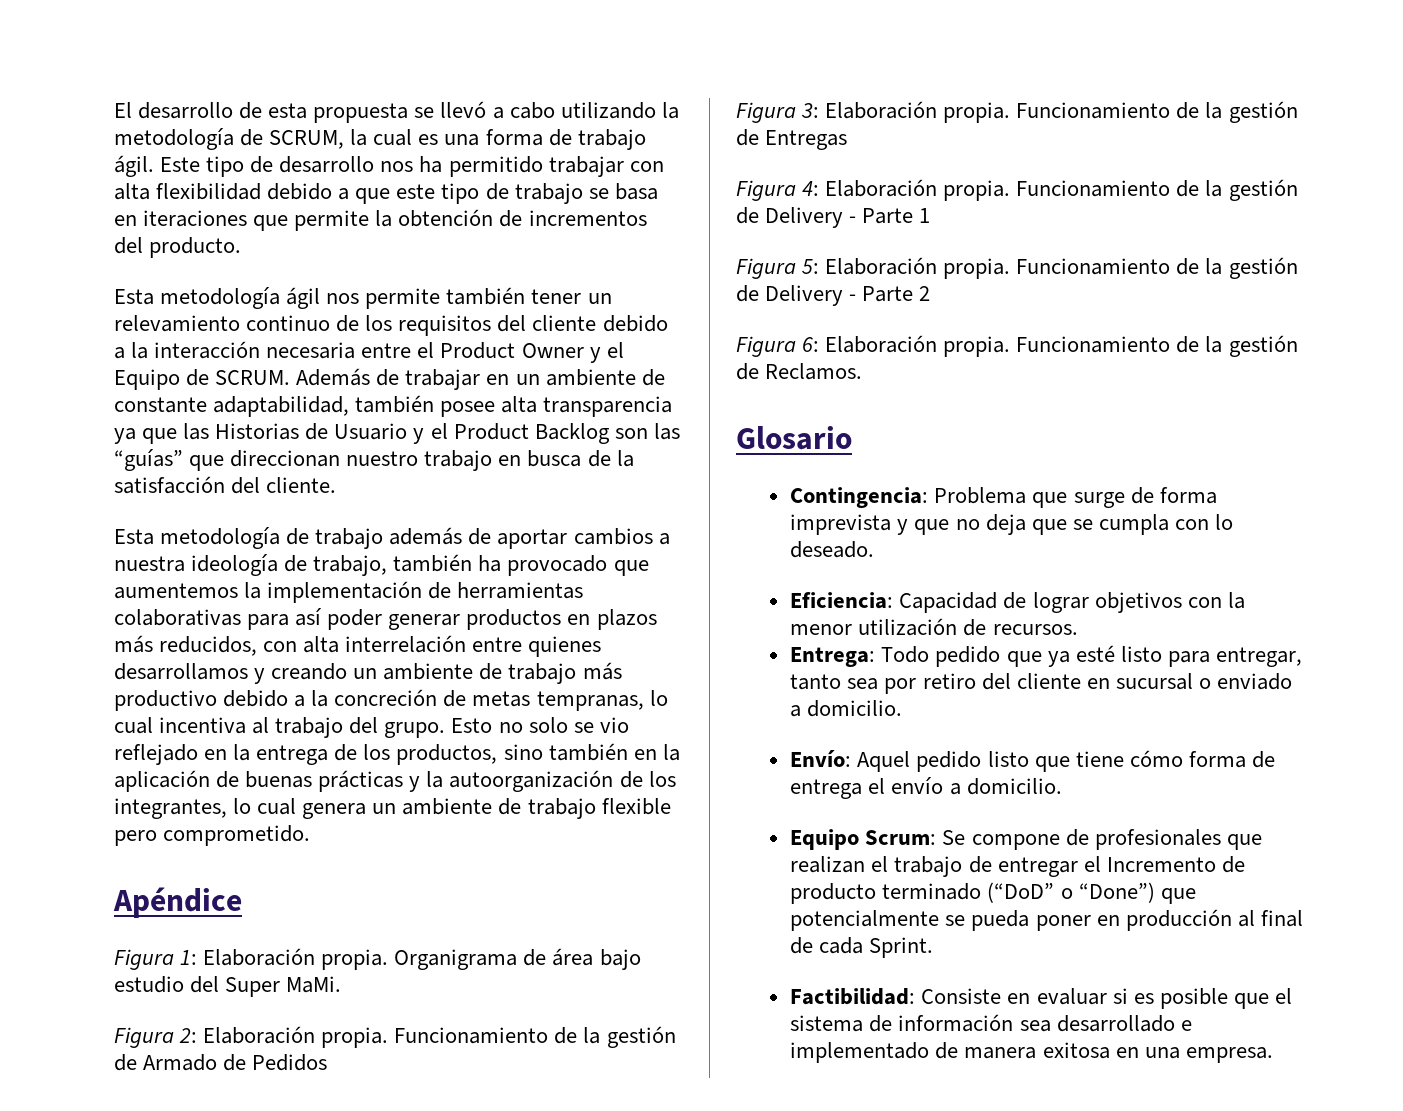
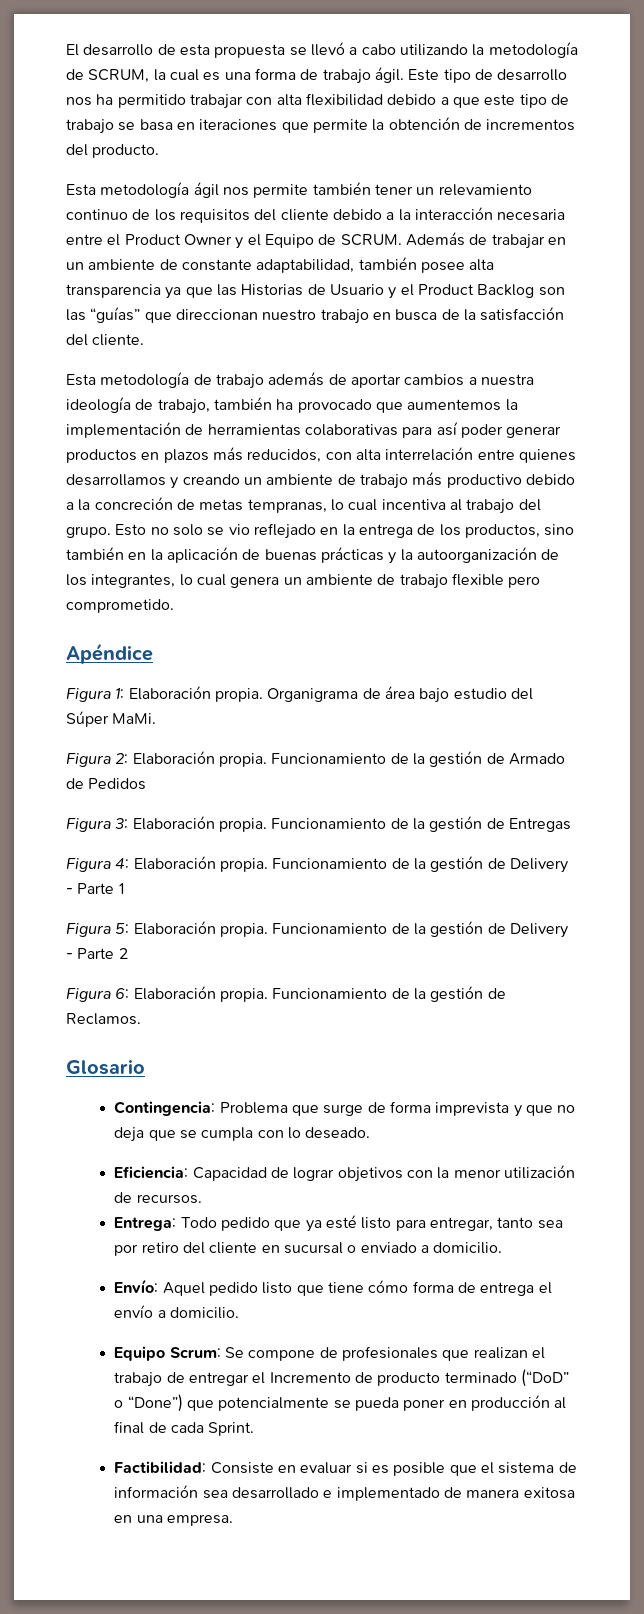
- Organigrama de área bajo estudio del Super MaMi.
+ Organigrama de área bajo estudio del Súper MaMi.

